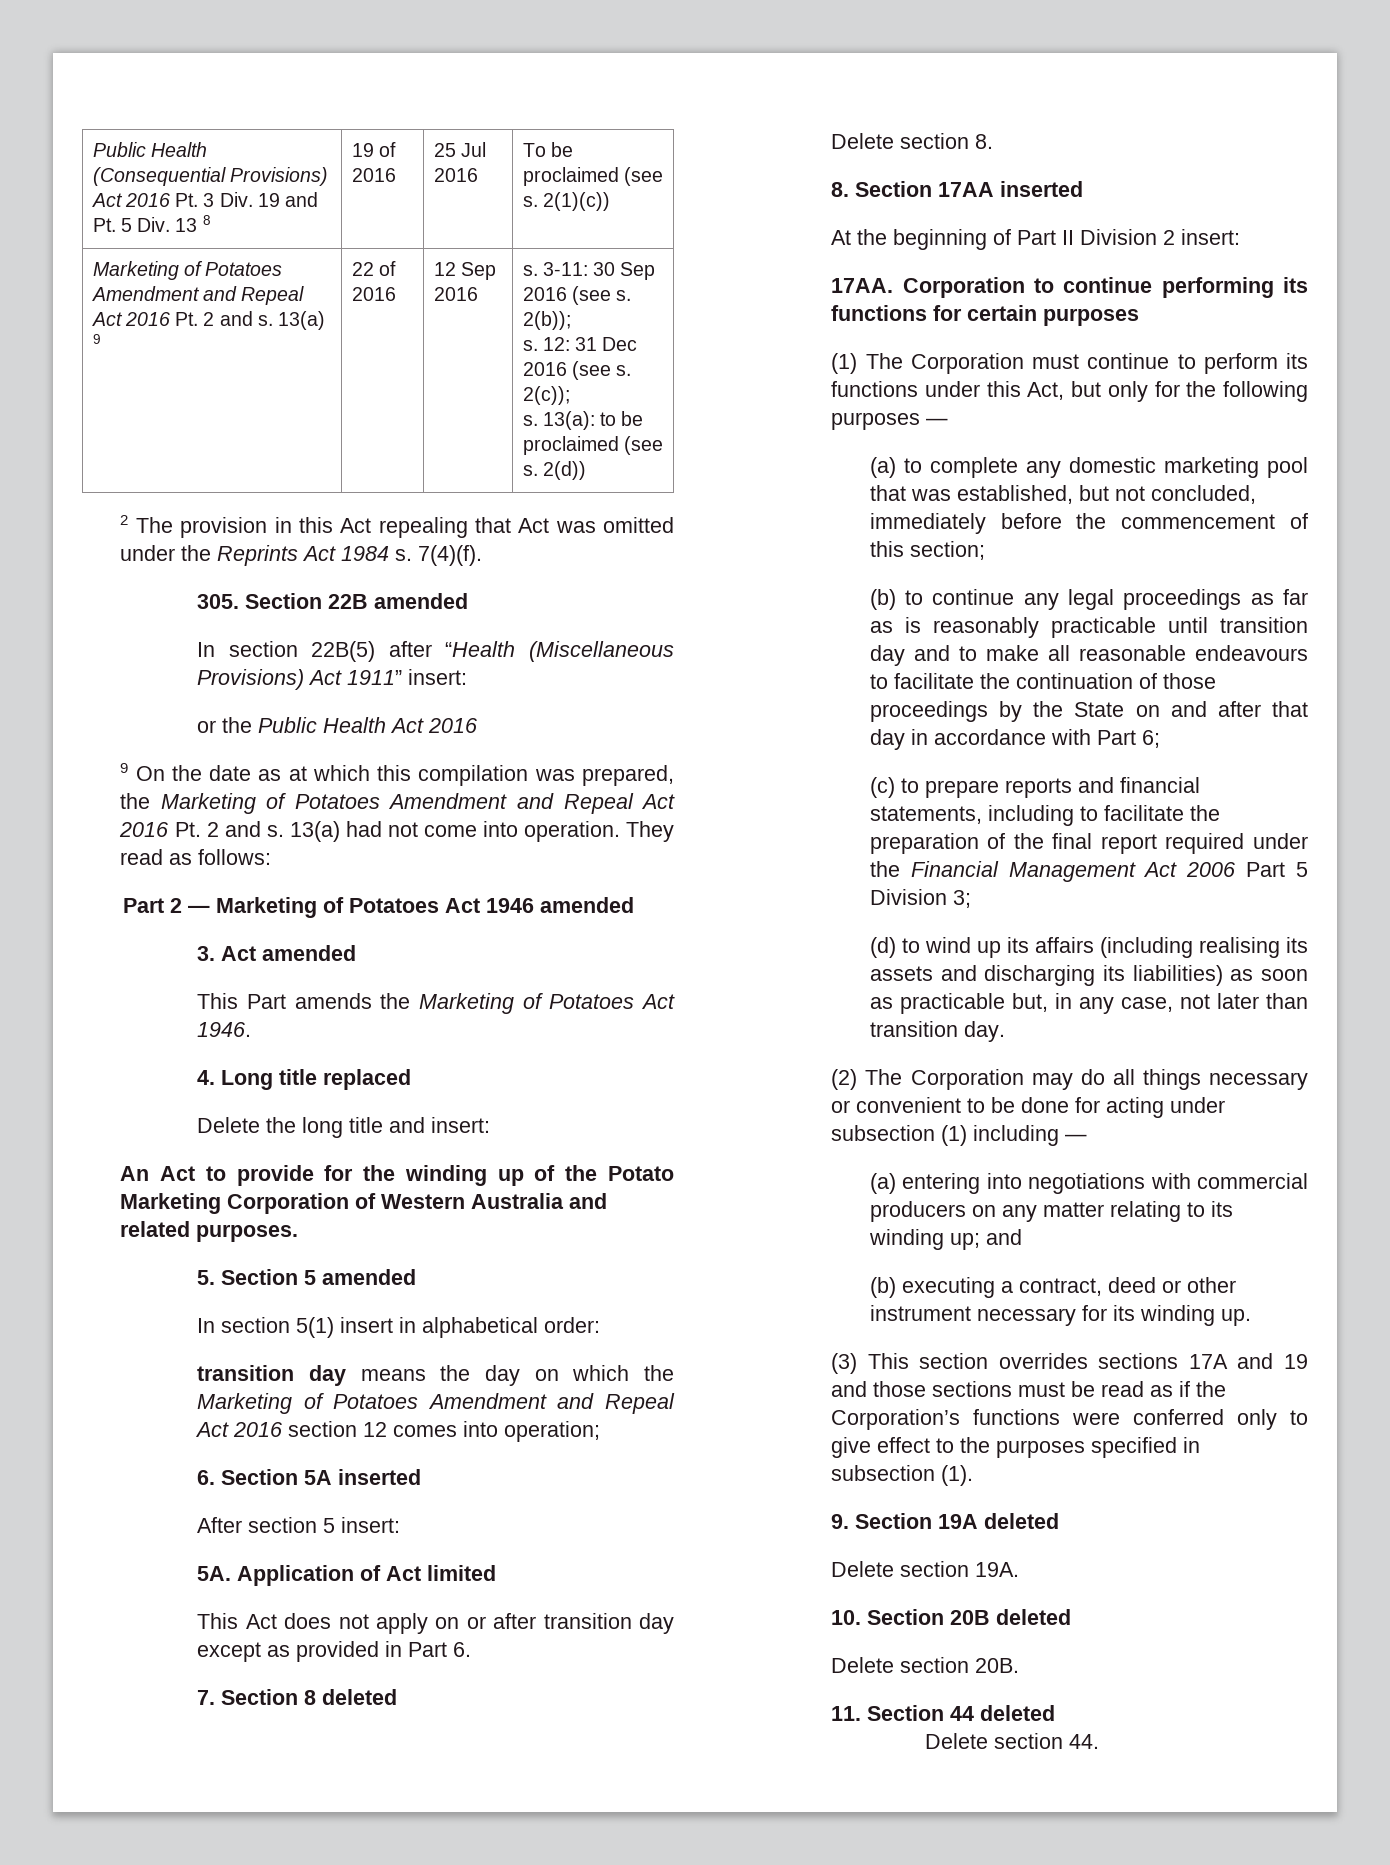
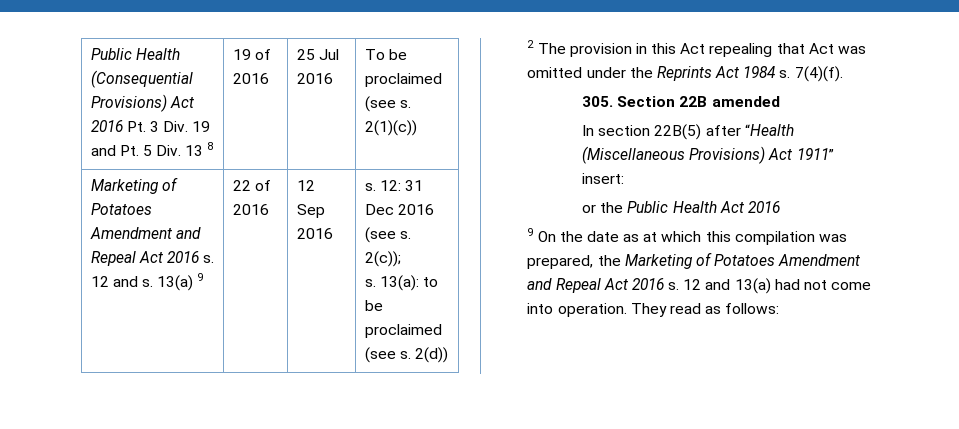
  Public Health (Consequential Provisions) Act 2016 Pt. 3 Div. 19 and Pt. 5 Div. 13 8 | 19 of 2016 | 25 Jul 2016 | To be proclaimed (see s. 2(1)(c))
- Marketing of Potatoes Amendment and Repeal Act 2016 Pt. 2 and s.
+ Marketing of Potatoes Amendment and Repeal Act 2016 s. 12 and s.
- 3-11: 30 Sep 2016 (see s. 2(b));
- s.
- 9 On the date as at which this compilation was prepared, the Marketing of Potatoes Amendment and Repeal Act 2016 Pt. 2 and s. 13(a) had not come into operation.
+ 9 On the date as at which this compilation was prepared, the Marketing of Potatoes Amendment and Repeal Act 2016 s. 12 and 13(a) had not come into operation.
- Part 2 — Marketing of Potatoes Act 1946 amended
- 3. Act amended
- This Part amends the Marketing of Potatoes Act 1946.
- 4. Long title replaced
- Delete the long title and insert:
- An Act to provide for the winding up of the Potato Marketing Corporation of Western Australia and related purposes.
- 5. Section 5 amended
- In section 5(1) insert in alphabetical order:
- transition day means the day on which the Marketing of Potatoes Amendment and Repeal Act 2016 section 12 comes into operation;
- 6. Section 5A inserted
- After section 5 insert:
- 5A. Application of Act limited
- This Act does not apply on or after transition day except as provided in Part 6.
- 7. Section 8 deleted
- Delete section 8.
- 8. Section 17AA inserted
- At the beginning of Part II Division 2 insert:
- 17AA. Corporation to continue performing its functions for certain purposes
- (1) The Corporation must continue to perform its functions under this Act, but only for the following purposes —
- (a) to complete any domestic marketing pool that was established, but not concluded, immediately before the commencement of this section;
- (b) to continue any legal proceedings as far as is reasonably practicable until transition day and to make all reasonable endeavours to facilitate the continuation of those proceedings by the State on and after that day in accordance with Part 6;
- (c) to prepare reports and financial statements, including to facilitate the preparation of the final report required under the Financial Management Act 2006 Part 5 Division 3;
- (d) to wind up its affairs (including realising its assets and discharging its liabilities) as soon as practicable but, in any case, not later than transition day.
- (2) The Corporation may do all things necessary or convenient to be done for acting under subsection (1) including —
- (a) entering into negotiations with commercial producers on any matter relating to its winding up; and
- (b) executing a contract, deed or other instrument necessary for its winding up.
- (3) This section overrides sections 17A and 19 and those sections must be read as if the Corporation’s functions were conferred only to give effect to the purposes specified in subsection (1).
- 9. Section 19A deleted
- Delete section 19A.
- 10. Section 20B deleted
- Delete section 20B.
- 11. Section 44 deleted
- Delete section 44.

